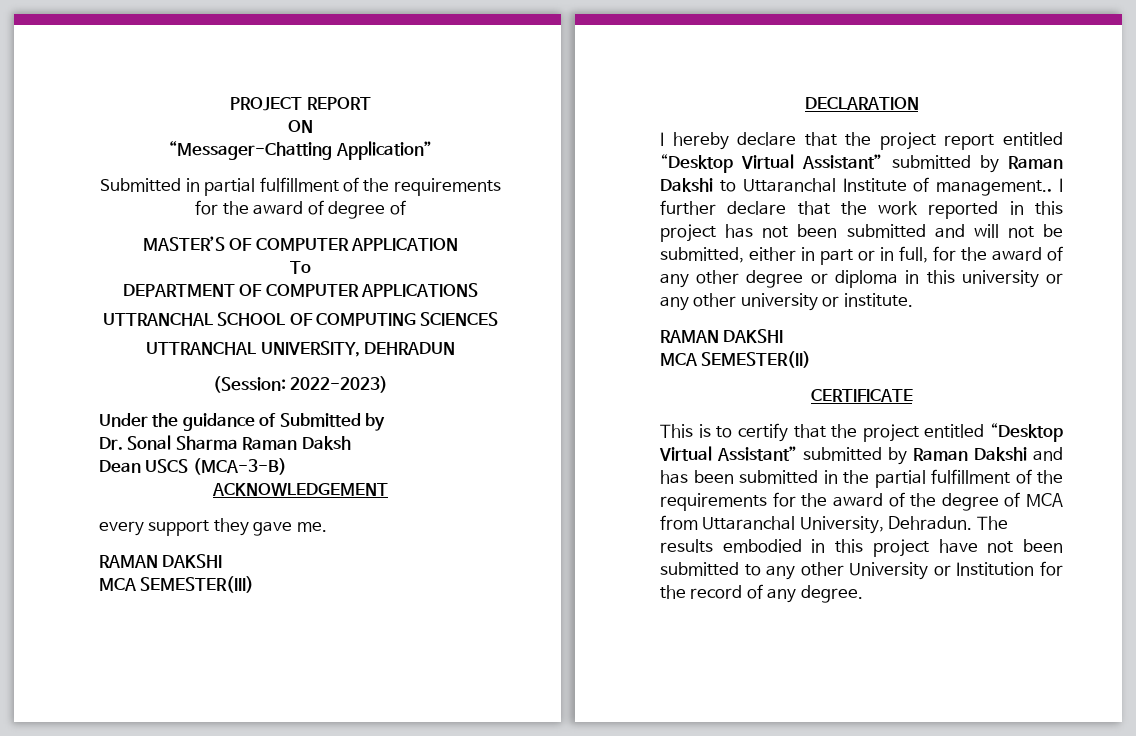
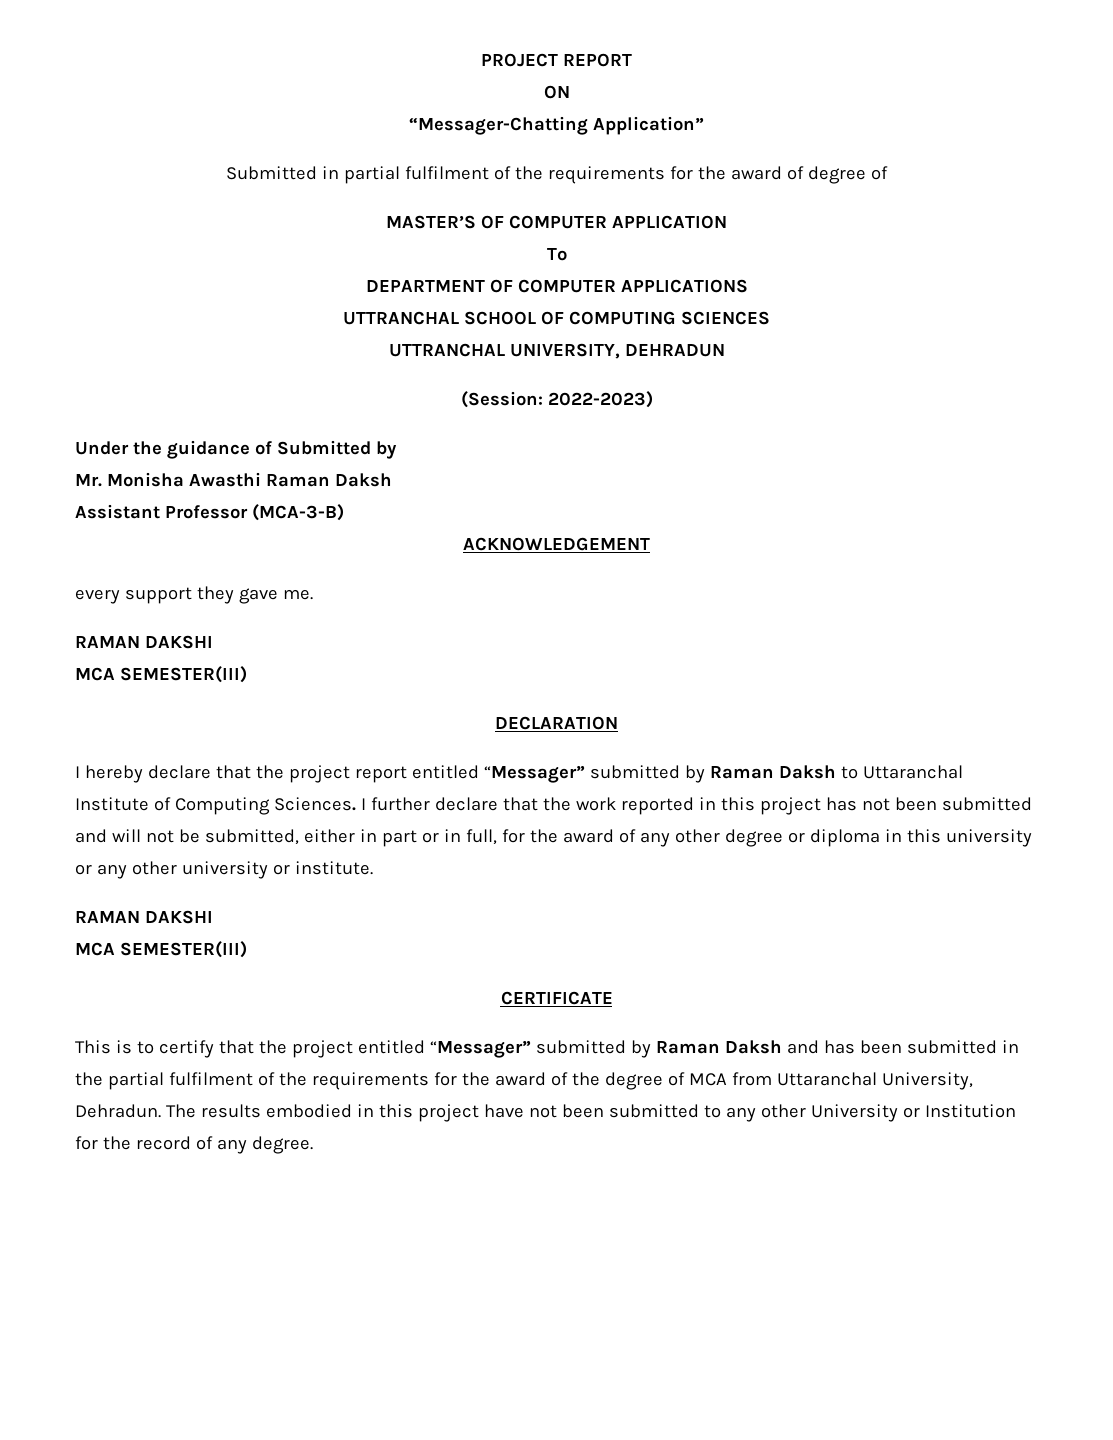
- Submitted in partial fulfillment of the requirements for the award of degree of
+ Submitted in partial fulfilment of the requirements for the award of degree of
- Dr. Sonal Sharma Raman Daksh
+ Mr. Monisha Awasthi Raman Daksh
- Dean USCS (MCA-3-B)
+ Assistant Professor (MCA-3-B)
- I hereby declare that the project report entitled “Desktop Virtual Assistant” submitted by Raman Dakshi to Uttaranchal Institute of management..
+ I hereby declare that the project report entitled “Messager” submitted by Raman Daksh to Uttaranchal Institute of Computing Sciences.
  I further declare that the work reported in this project has not been submitted and will not be submitted, either in part or in full, for the award of any other degree or diploma in this university or any other university or institute.
  RAMAN DAKSHI
- MCA SEMESTER(II)
+ MCA SEMESTER(III)
- This is to certify that the project entitled “Desktop Virtual Assistant” submitted by Raman Dakshi and has been submitted in the partial fulfillment of the requirements for the award of the degree of MCA from Uttaranchal University, Dehradun.
+ This is to certify that the project entitled “Messager” submitted by Raman Daksh and has been submitted in the partial fulfilment of the requirements for the award of the degree of MCA from Uttaranchal University, Dehradun.

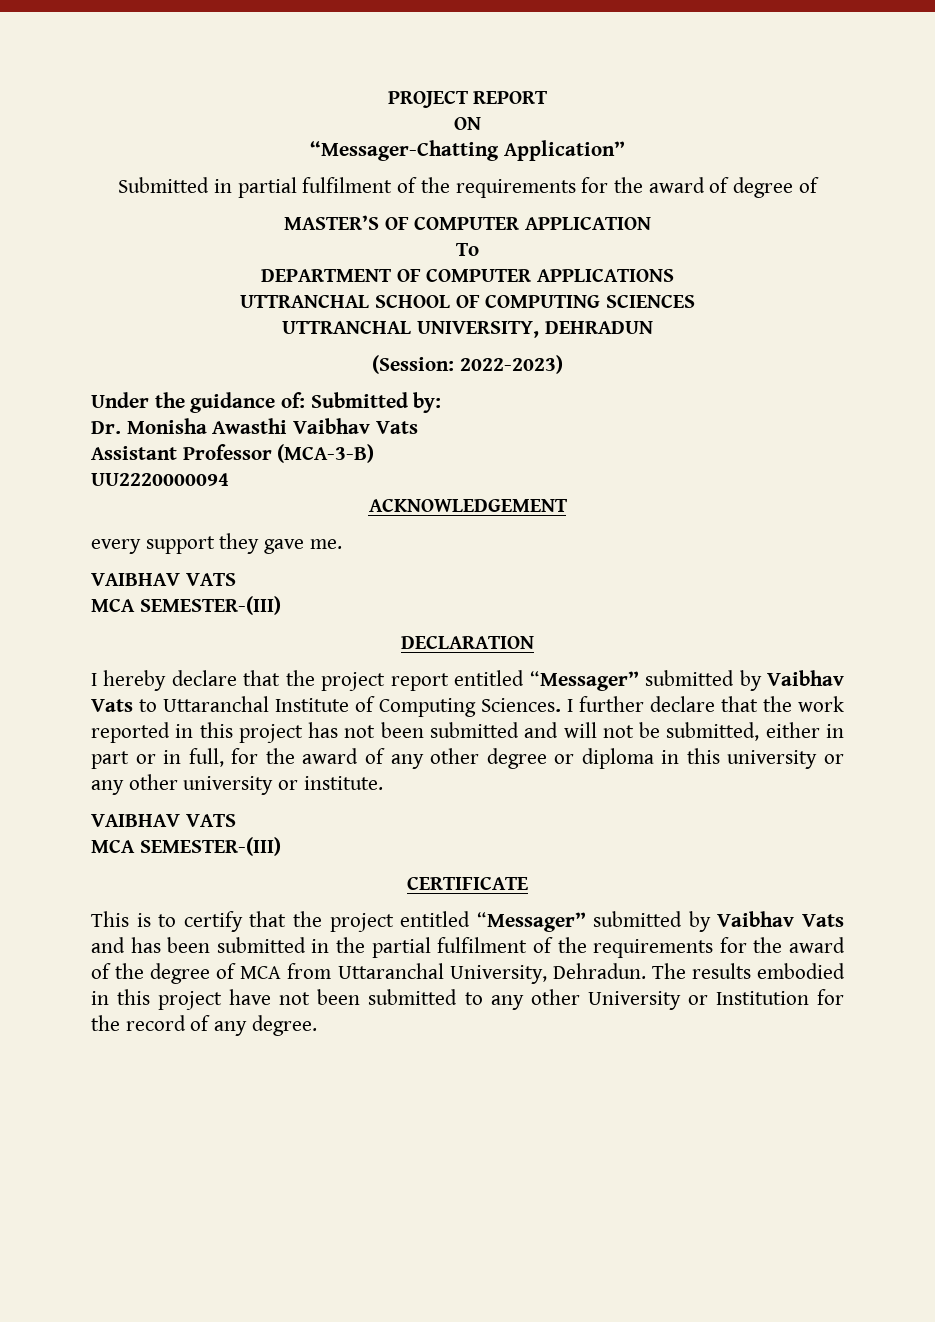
- Under the guidance of Submitted by
- Mr. Monisha Awasthi Raman Daksh
+ Under the guidance of: Submitted by:
+ Dr. Monisha Awasthi Vaibhav Vats
+ UU2220000094
  every support they gave me.
- RAMAN DAKSHI
- MCA SEMESTER(III)
+ VAIBHAV VATS
+ MCA SEMESTER-(III)
- I hereby declare that the project report entitled “Messager” submitted by Raman Daksh to Uttaranchal Institute of Computing Sciences.
+ I hereby declare that the project report entitled “Messager” submitted by Vaibhav Vats to Uttaranchal Institute of Computing Sciences.
  I further declare that the work reported in this project has not been submitted and will not be submitted, either in part or in full, for the award of any other degree or diploma in this university or any other university or institute.
- RAMAN DAKSHI
- MCA SEMESTER(III)
+ VAIBHAV VATS
+ MCA SEMESTER-(III)
- This is to certify that the project entitled “Messager” submitted by Raman Daksh and has been submitted in the partial fulfilment of the requirements for the award of the degree of MCA from Uttaranchal University, Dehradun.
+ This is to certify that the project entitled “Messager” submitted by Vaibhav Vats and has been submitted in the partial fulfilment of the requirements for the award of the degree of MCA from Uttaranchal University, Dehradun.

